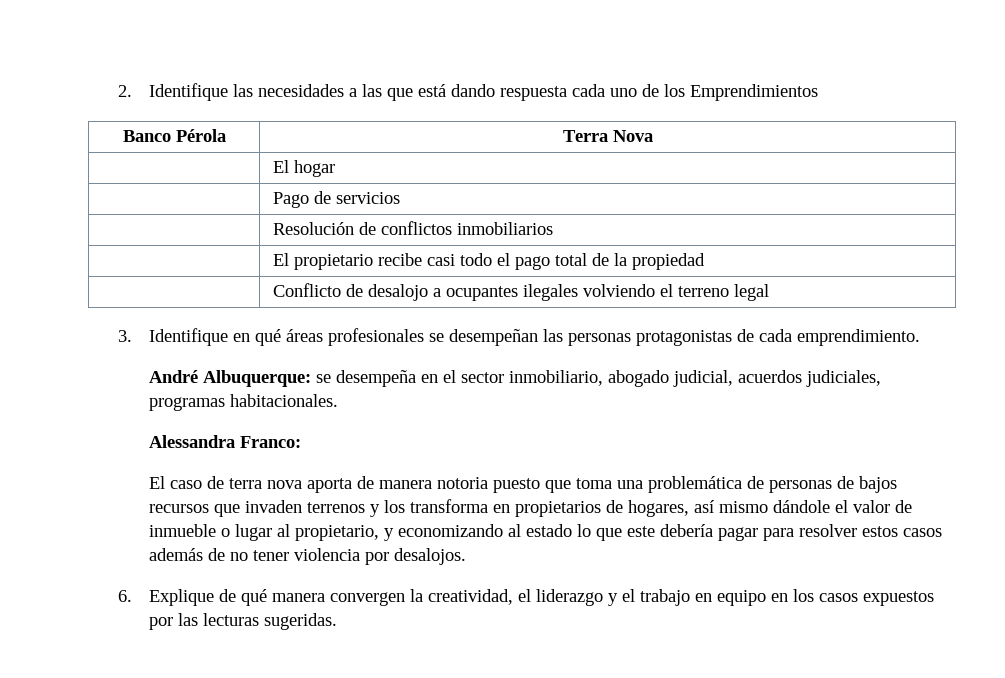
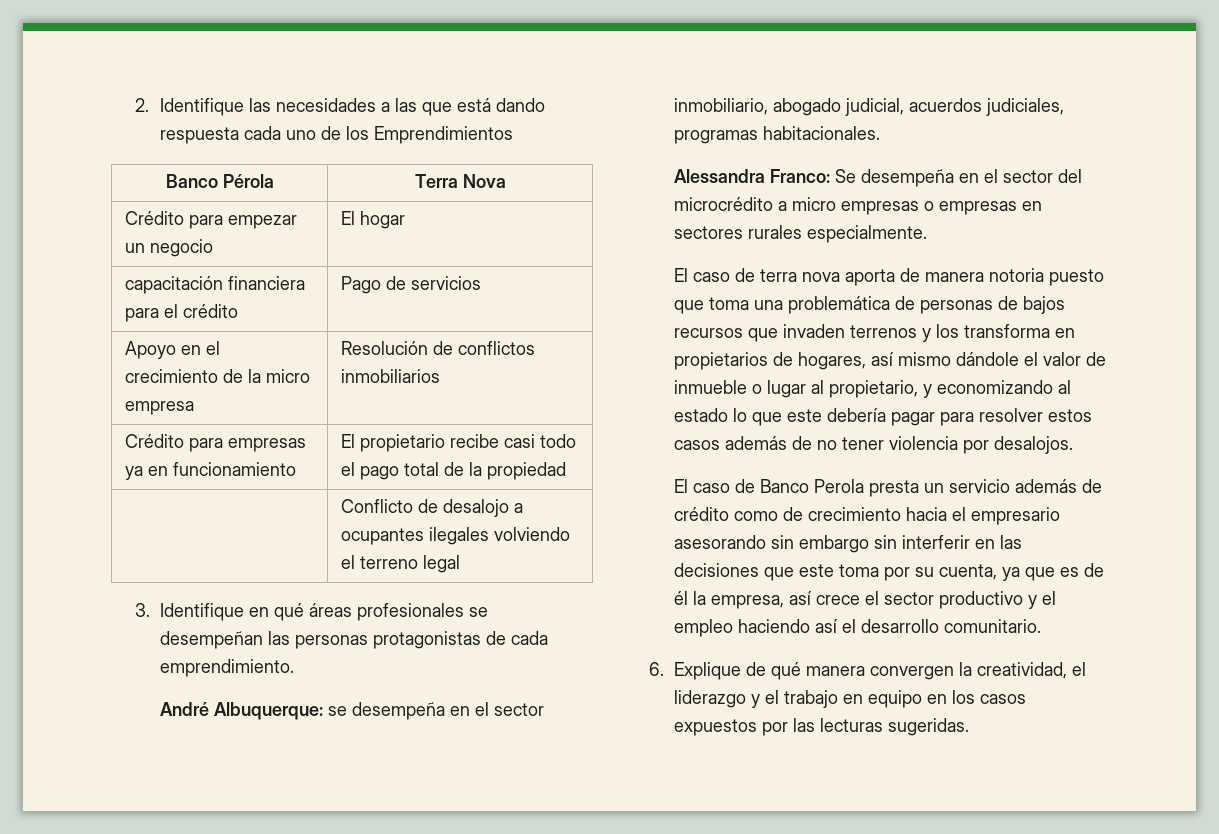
- | El hogar
- | Pago de servicios
- | Resolución de conflictos inmobiliarios
- | El propietario recibe casi todo el pago total de la propiedad
+ Crédito para empezar un negocio | El hogar
+ capacitación financiera para el crédito | Pago de servicios
+ Apoyo en el crecimiento de la micro empresa | Resolución de conflictos inmobiliarios
+ Crédito para empresas ya en funcionamiento | El propietario recibe casi todo el pago total de la propiedad
- Alessandra Franco:
+ Alessandra Franco: Se desempeña en el sector del microcrédito a micro empresas o empresas en sectores rurales especialmente.
+ El caso de Banco Perola presta un servicio además de crédito como de crecimiento hacia el empresario asesorando sin embargo sin interferir en las decisiones que este toma por su cuenta, ya que es de él la empresa, así crece el sector productivo y el empleo haciendo así el desarrollo comunitario.

